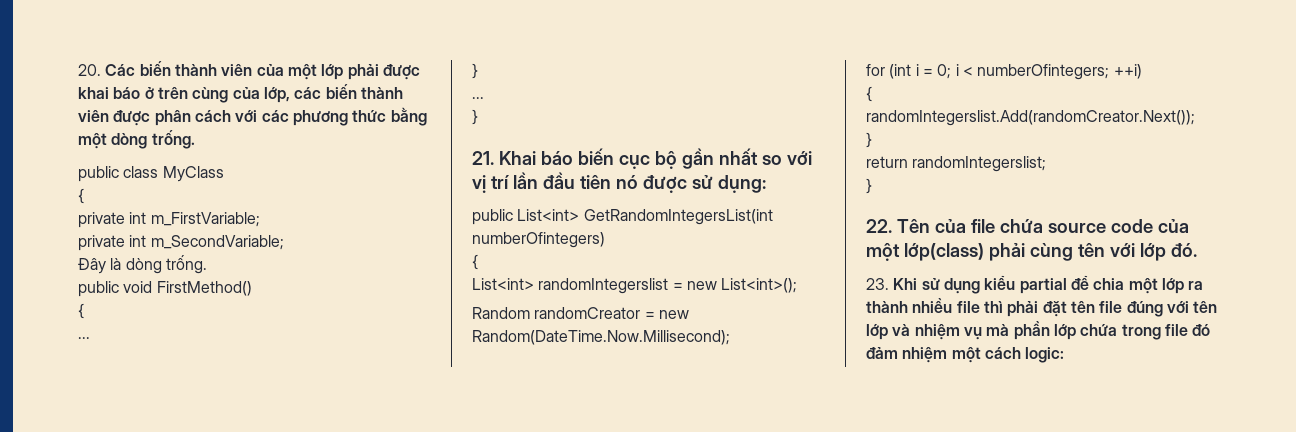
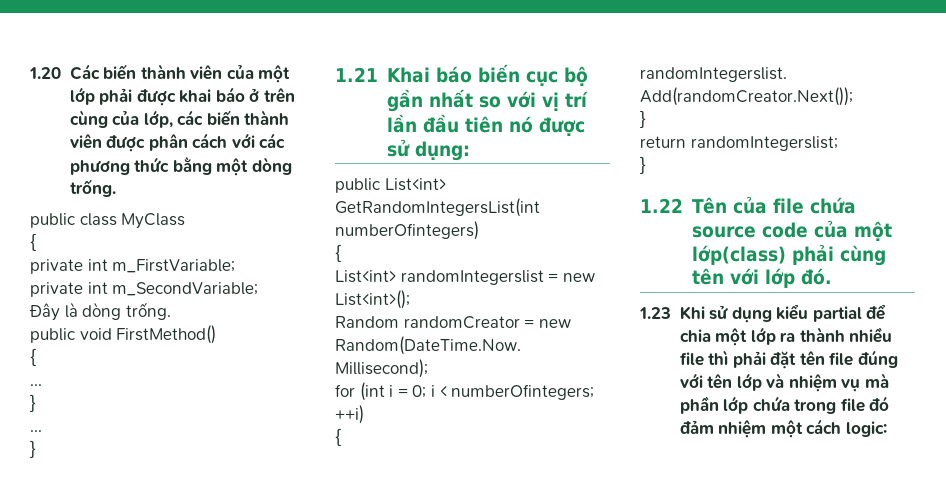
- 20. Các biến thành viên của một lớp phải được khai báo ở trên cùng của lớp, các biến thành viên được phân cách với các phương thức bằng một dòng trống.
+ 1.20 Các biến thành viên của một lớp phải được khai báo ở trên cùng của lớp, các biến thành viên được phân cách với các phương thức bằng một dòng trống.
- 21. Khai báo biến cục bộ gần nhất so với vị trí lần đầu tiên nó được sử dụng:
+ 1.21 Khai báo biến cục bộ gần nhất so với vị trí lần đầu tiên nó được sử dụng:
- 22. Tên của file chứa source code của một lớp(class) phải cùng tên với lớp đó.
+ 1.22 Tên của file chứa source code của một lớp(class) phải cùng tên với lớp đó.
- 23. Khi sử dụng kiểu partial để chia một lớp ra thành nhiều file thì phải đặt tên file đúng với tên lớp và nhiệm vụ mà phần lớp chứa trong file đó đảm nhiệm một cách logic:
+ 1.23 Khi sử dụng kiểu partial để chia một lớp ra thành nhiều file thì phải đặt tên file đúng với tên lớp và nhiệm vụ mà phần lớp chứa trong file đó đảm nhiệm một cách logic:

